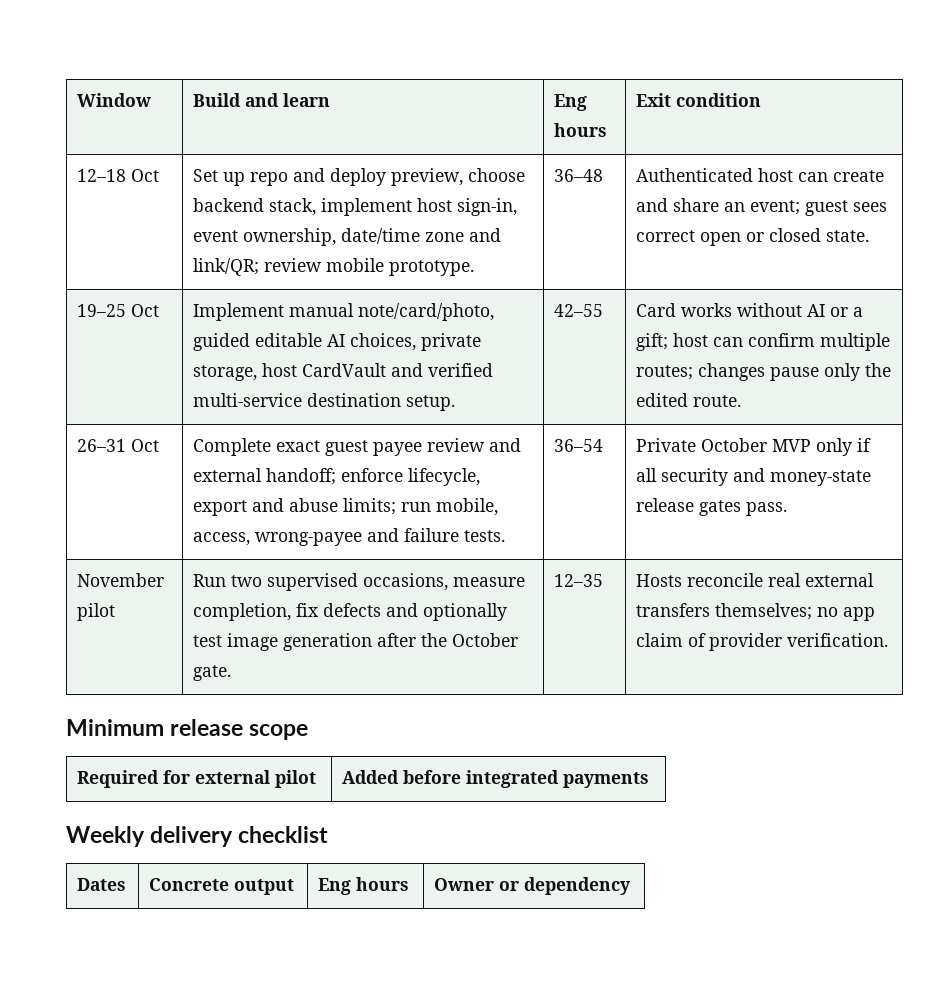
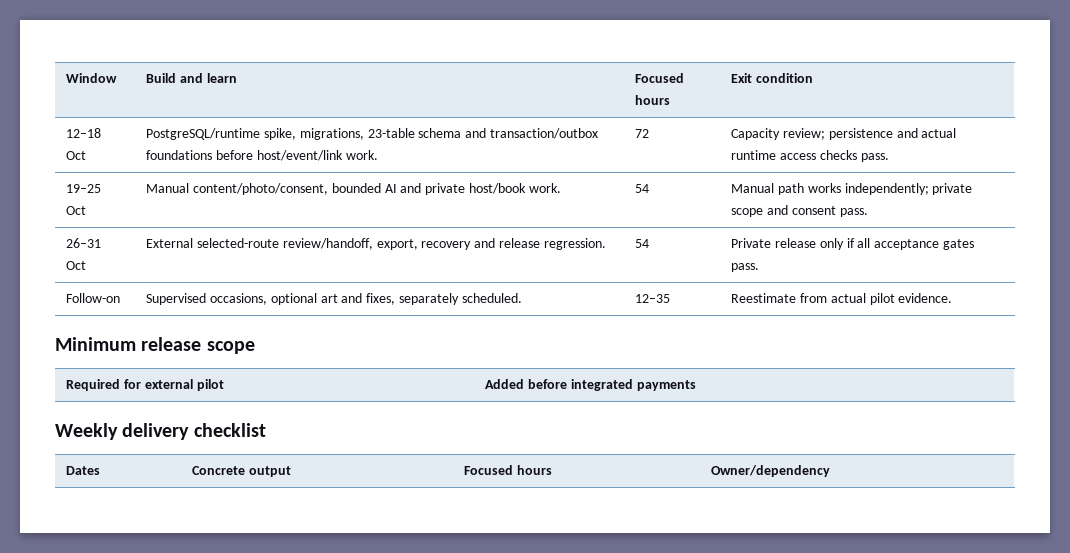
- Window | Build and learn | Eng hours | Exit condition
+ Window | Build and learn | Focused hours | Exit condition
- 12–18 Oct | Set up repo and deploy preview, choose backend stack, implement host sign-in, event ownership, date/time zone and link/QR; review mobile prototype. | 36–48 | Authenticated host can create and share an event; guest sees correct open or closed state.
- 19–25 Oct | Implement manual note/card/photo, guided editable AI choices, private storage, host CardVault and verified multi-service destination setup. | 42–55 | Card works without AI or a gift; host can confirm multiple routes; changes pause only the edited route.
- 26–31 Oct | Complete exact guest payee review and external handoff; enforce lifecycle, export and abuse limits; run mobile, access, wrong-payee and failure tests. | 36–54 | Private October MVP only if all security and money-state release gates pass.
- November pilot | Run two supervised occasions, measure completion, fix defects and optionally test image generation after the October gate. | 12–35 | Hosts reconcile real external transfers themselves; no app claim of provider verification.
+ 12–18 Oct | PostgreSQL/runtime spike, migrations, 23-table schema and transaction/outbox foundations before host/event/link work. | 72 | Capacity review; persistence and actual runtime access checks pass.
+ 19–25 Oct | Manual content/photo/consent, bounded AI and private host/book work. | 54 | Manual path works independently; private scope and consent pass.
+ 26–31 Oct | External selected-route review/handoff, export, recovery and release regression. | 54 | Private release only if all acceptance gates pass.
+ Follow-on | Supervised occasions, optional art and fixes, separately scheduled. | 12–35 | Reestimate from actual pilot evidence.
- Dates | Concrete output | Eng hours | Owner or dependency
+ Dates | Concrete output | Focused hours | Owner/dependency

